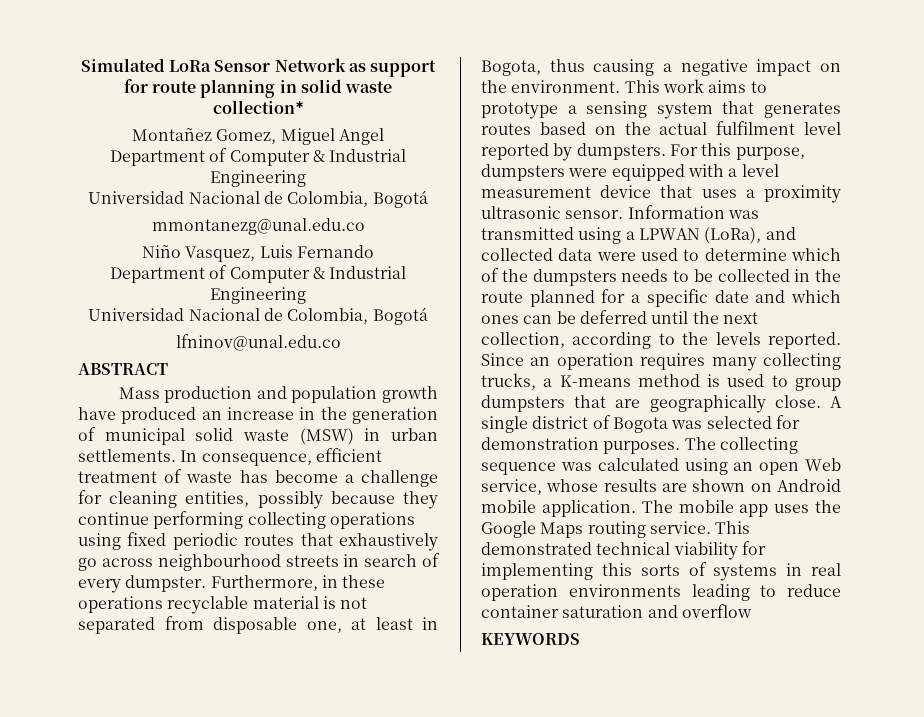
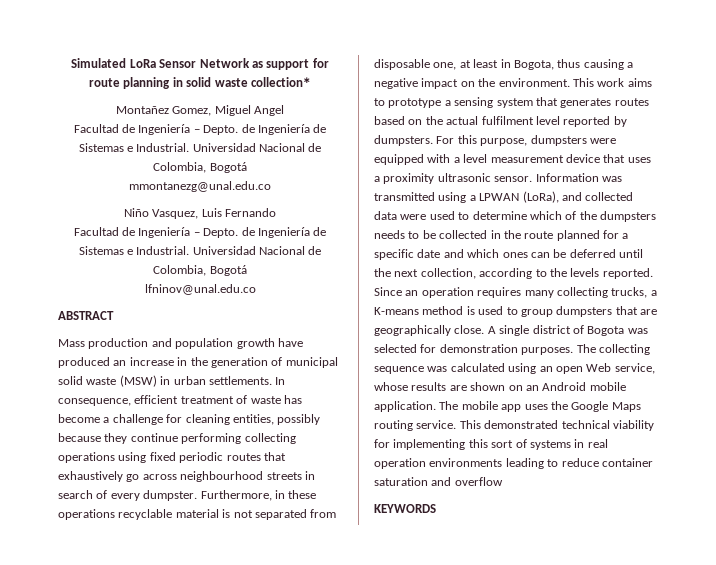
  Montañez Gomez, Miguel Angel
- Department of Computer & Industrial Engineering
- Universidad Nacional de Colombia, Bogotá
+ Facultad de Ingeniería – Depto. de Ingeniería de Sistemas e Industrial. Universidad Nacional de Colombia, Bogotá
  Niño Vasquez, Luis Fernando
- Department of Computer & Industrial Engineering
- Universidad Nacional de Colombia, Bogotá
+ Facultad de Ingeniería – Depto. de Ingeniería de Sistemas e Industrial. Universidad Nacional de Colombia, Bogotá
- The collecting sequence was calculated using an open Web service, whose results are shown on Android mobile application.
+ The collecting sequence was calculated using an open Web service, whose results are shown on an Android mobile application.
- This demonstrated technical viability for implementing this sorts of systems in real operation environments leading to reduce container saturation and overflow
+ This demonstrated technical viability for implementing this sort of systems in real operation environments leading to reduce container saturation and overflow

